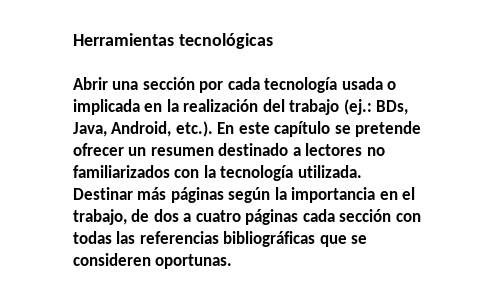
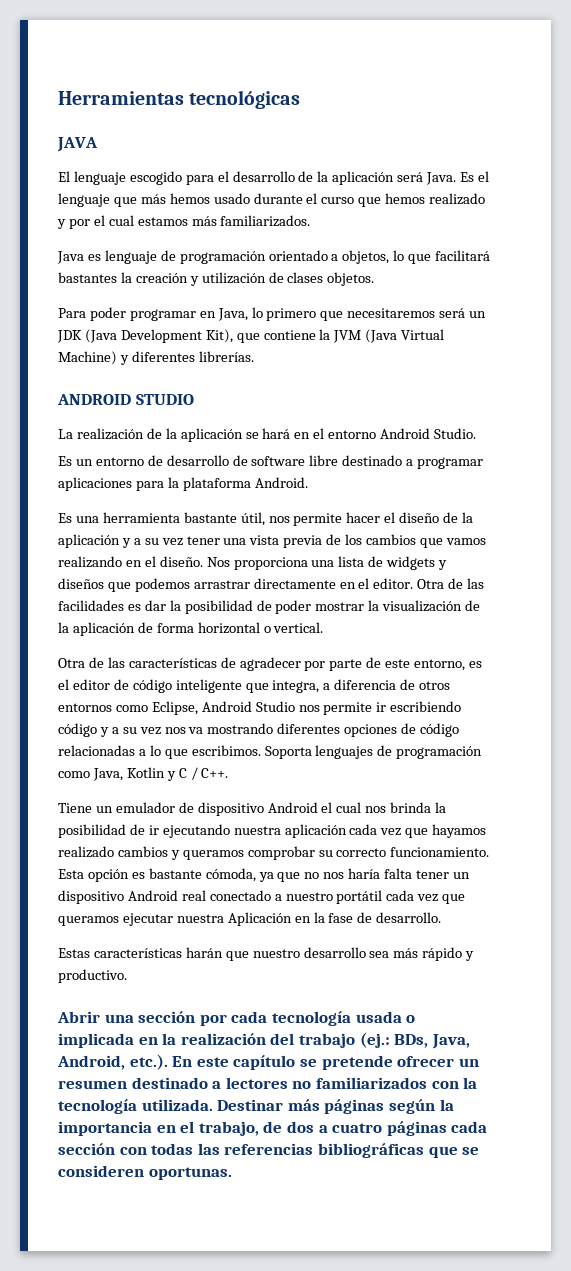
+ JAVA
+ El lenguaje escogido para el desarrollo de la aplicación será Java. Es el lenguaje que más hemos usado durante el curso que hemos realizado y por el cual estamos más familiarizados.
+ Java es lenguaje de programación orientado a objetos, lo que facilitará bastantes la creación y utilización de clases objetos.
+ Para poder programar en Java, lo primero que necesitaremos será un JDK (Java Development Kit), que contiene la JVM (Java Virtual Machine) y diferentes librerías.
+ ANDROID STUDIO
+ La realización de la aplicación se hará en el entorno Android Studio.
+ Es un entorno de desarrollo de software libre destinado a programar aplicaciones para la plataforma Android.
+ Es una herramienta bastante útil, nos permite hacer el diseño de la aplicación y a su vez tener una vista previa de los cambios que vamos realizando en el diseño. Nos proporciona una lista de widgets y diseños que podemos arrastrar directamente en el editor. Otra de las facilidades es dar la posibilidad de poder mostrar la visualización de la aplicación de forma horizontal o vertical.
+ Otra de las características de agradecer por parte de este entorno, es el editor de código inteligente que integra, a diferencia de otros entornos como Eclipse, Android Studio nos permite ir escribiendo código y a su vez nos va mostrando diferentes opciones de código relacionadas a lo que escribimos. Soporta lenguajes de programación como Java, Kotlin y C / C++.
+ Tiene un emulador de dispositivo Android el cual nos brinda la posibilidad de ir ejecutando nuestra aplicación cada vez que hayamos realizado cambios y queramos comprobar su correcto funcionamiento. Esta opción es bastante cómoda, ya que no nos haría falta tener un dispositivo Android real conectado a nuestro portátil cada vez que queramos ejecutar nuestra Aplicación en la fase de desarrollo.
+ Estas características harán que nuestro desarrollo sea más rápido y productivo.

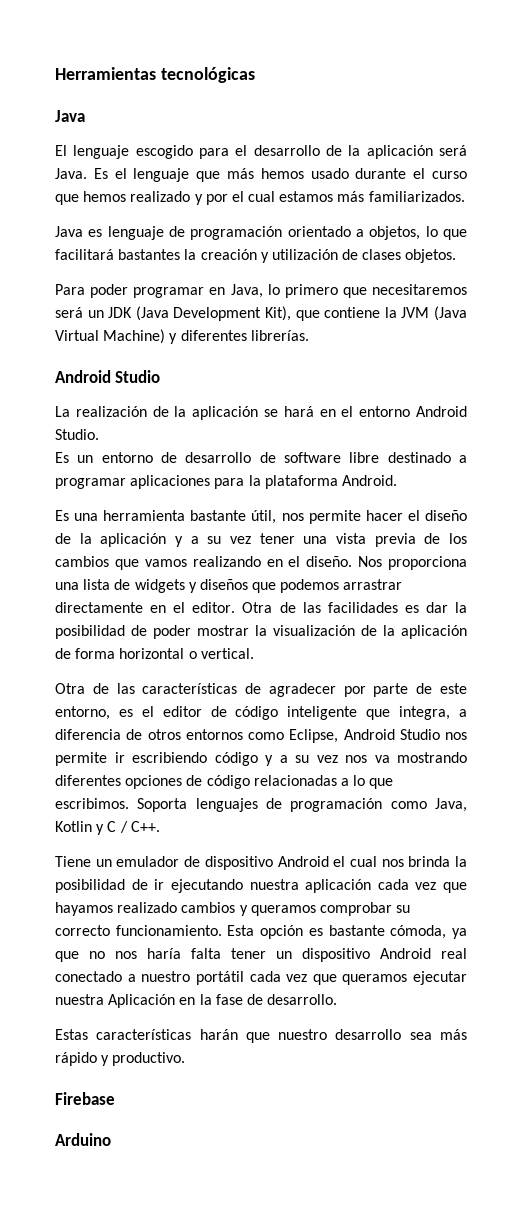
  Herramientas tecnológicas
- JAVA
+ Java
  Para poder programar en Java, lo primero que necesitaremos será un JDK (Java Development Kit), que contiene la JVM (Java Virtual Machine) y diferentes librerías.
- ANDROID STUDIO
+ Android Studio
- Abrir una sección por cada tecnología usada o implicada en la realización del trabajo (ej.: BDs, Java, Android, etc.). En este capítulo se pretende ofrecer un resumen destinado a lectores no familiarizados con la tecnología utilizada. Destinar más páginas según la importancia en el trabajo, de dos a cuatro páginas cada sección con todas las referencias bibliográficas que se consideren oportunas.
+ Firebase
+ Arduino

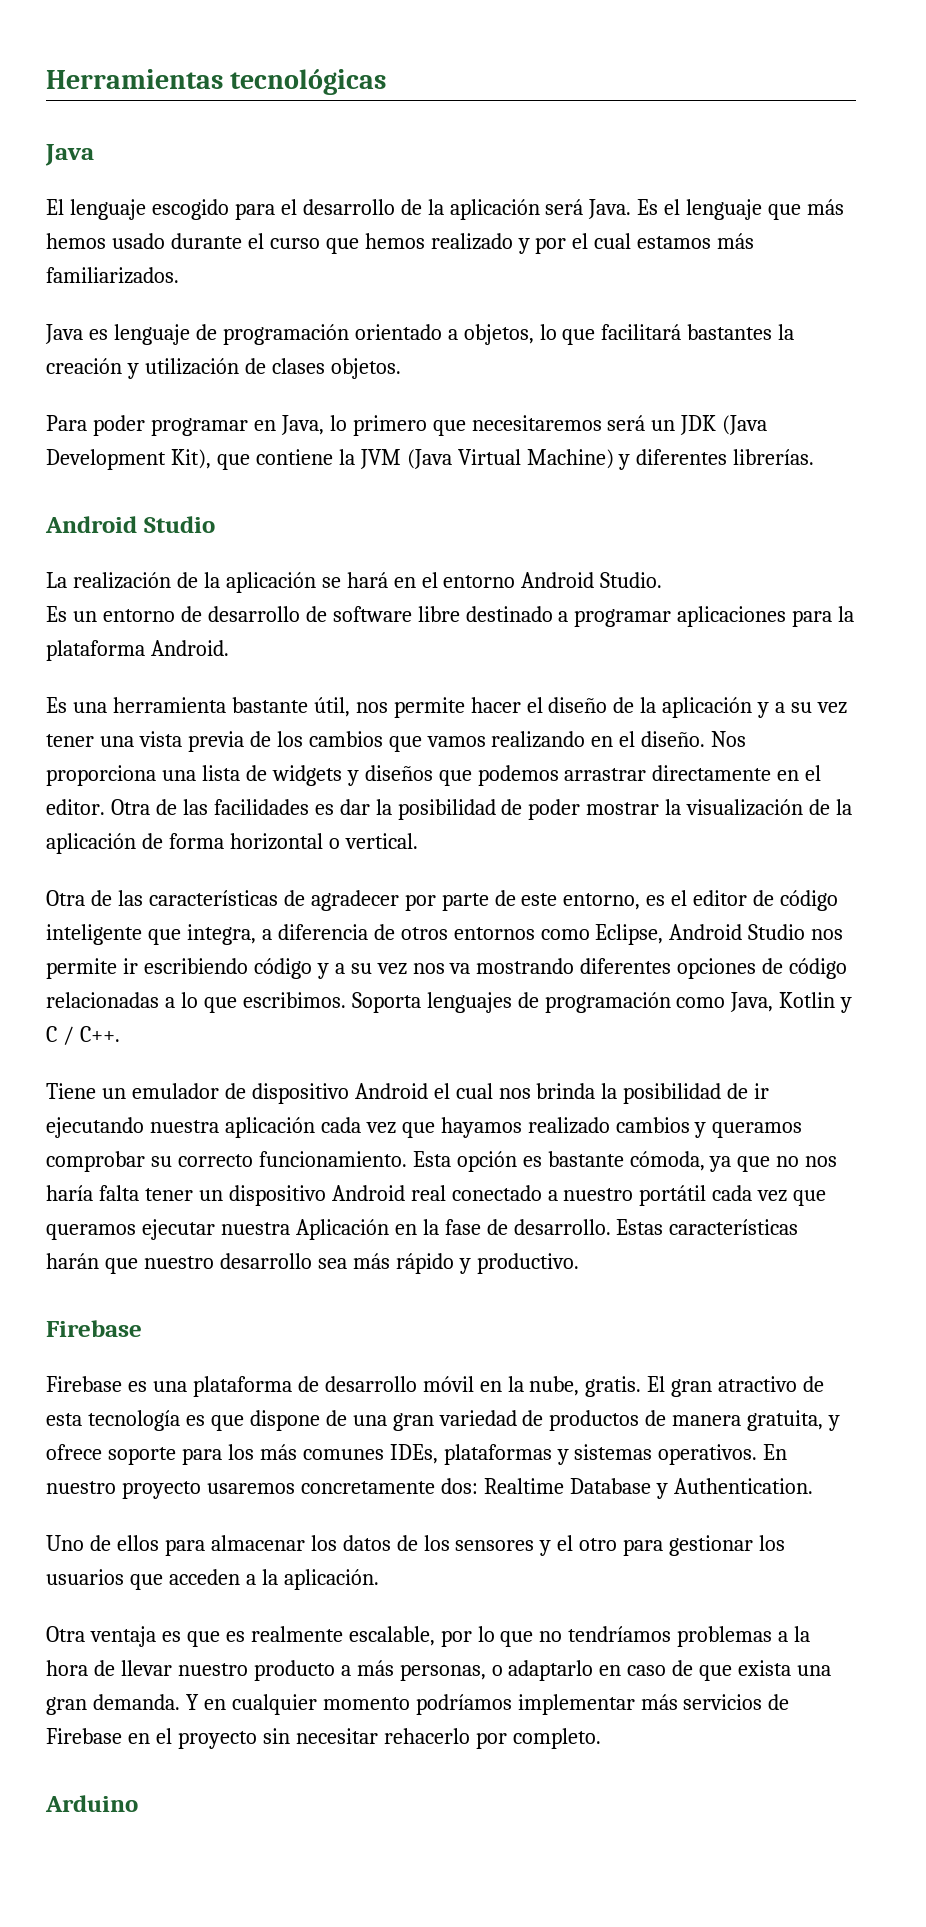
- Esta opción es bastante cómoda, ya que no nos haría falta tener un dispositivo Android real conectado a nuestro portátil cada vez que queramos ejecutar nuestra Aplicación en la fase de desarrollo.
- Estas características harán que nuestro desarrollo sea más rápido y productivo.
+ Esta opción es bastante cómoda, ya que no nos haría falta tener un dispositivo Android real conectado a nuestro portátil cada vez que queramos ejecutar nuestra Aplicación en la fase de desarrollo. Estas características harán que nuestro desarrollo sea más rápido y productivo.
+ Firebase es una plataforma de desarrollo móvil en la nube, gratis. El gran atractivo de esta tecnología es que dispone de una gran variedad de productos de manera gratuita, y ofrece soporte para los más comunes IDEs, plataformas y sistemas operativos. En nuestro proyecto usaremos concretamente dos: Realtime Database y Authentication.
+ Uno de ellos para almacenar los datos de los sensores y el otro para gestionar los usuarios que acceden a la aplicación.
+ Otra ventaja es que es realmente escalable, por lo que no tendríamos problemas a la hora de llevar nuestro producto a más personas, o adaptarlo en caso de que exista una gran demanda. Y en cualquier momento podríamos implementar más servicios de Firebase en el proyecto sin necesitar rehacerlo por completo.

